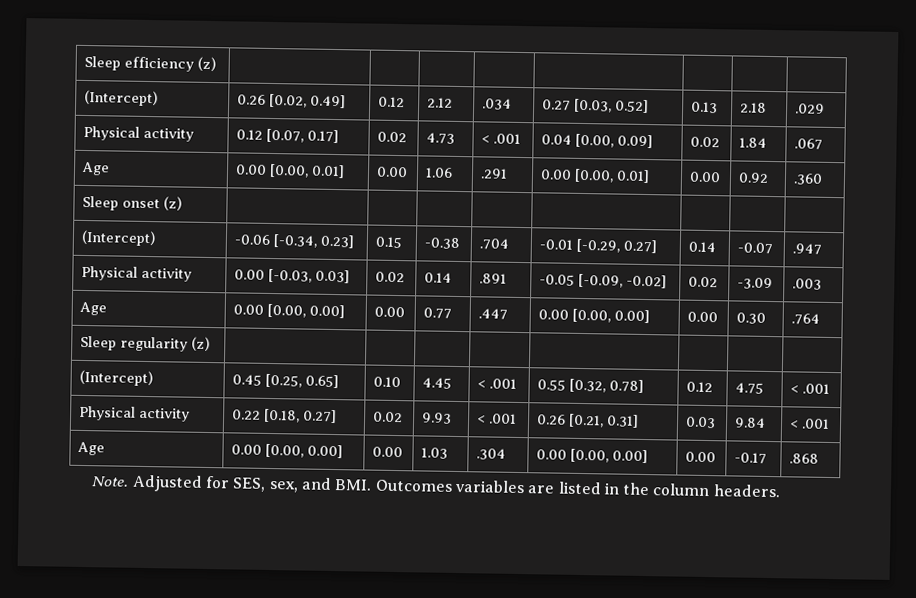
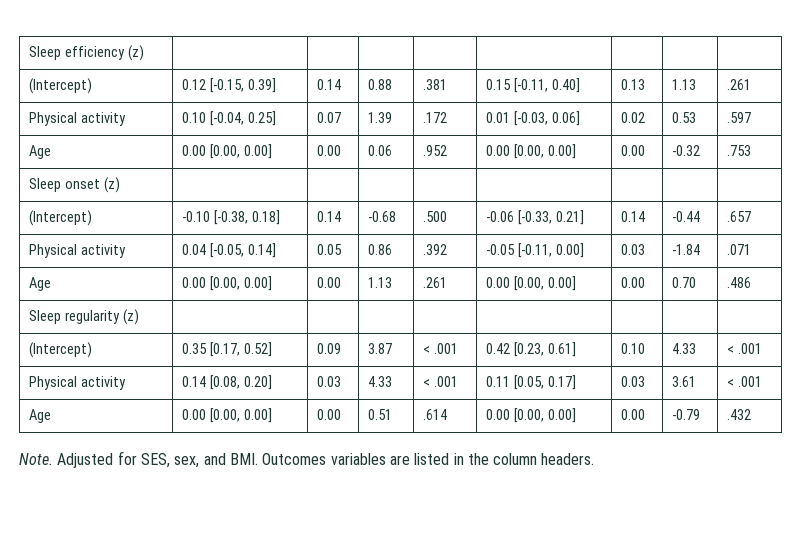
- (Intercept) | 0.26 [0.02, 0.49] | 0.12 | 2.12 | .034 | 0.27 [0.03, 0.52] | 0.13 | 2.18 | .029
- Physical activity | 0.12 [0.07, 0.17] | 0.02 | 4.73 | < .001 | 0.04 [0.00, 0.09] | 0.02 | 1.84 | .067
- Age | 0.00 [0.00, 0.01] | 0.00 | 1.06 | .291 | 0.00 [0.00, 0.01] | 0.00 | 0.92 | .360
+ (Intercept) | 0.12 [-0.15, 0.39] | 0.14 | 0.88 | .381 | 0.15 [-0.11, 0.40] | 0.13 | 1.13 | .261
+ Physical activity | 0.10 [-0.04, 0.25] | 0.07 | 1.39 | .172 | 0.01 [-0.03, 0.06] | 0.02 | 0.53 | .597
+ Age | 0.00 [0.00, 0.00] | 0.00 | 0.06 | .952 | 0.00 [0.00, 0.00] | 0.00 | -0.32 | .753
- (Intercept) | -0.06 [-0.34, 0.23] | 0.15 | -0.38 | .704 | -0.01 [-0.29, 0.27] | 0.14 | -0.07 | .947
- Physical activity | 0.00 [-0.03, 0.03] | 0.02 | 0.14 | .891 | -0.05 [-0.09, -0.02] | 0.02 | -3.09 | .003
- Age | 0.00 [0.00, 0.00] | 0.00 | 0.77 | .447 | 0.00 [0.00, 0.00] | 0.00 | 0.30 | .764
+ (Intercept) | -0.10 [-0.38, 0.18] | 0.14 | -0.68 | .500 | -0.06 [-0.33, 0.21] | 0.14 | -0.44 | .657
+ Physical activity | 0.04 [-0.05, 0.14] | 0.05 | 0.86 | .392 | -0.05 [-0.11, 0.00] | 0.03 | -1.84 | .071
+ Age | 0.00 [0.00, 0.00] | 0.00 | 1.13 | .261 | 0.00 [0.00, 0.00] | 0.00 | 0.70 | .486
- (Intercept) | 0.45 [0.25, 0.65] | 0.10 | 4.45 | < .001 | 0.55 [0.32, 0.78] | 0.12 | 4.75 | < .001
+ (Intercept) | 0.35 [0.17, 0.52] | 0.09 | 3.87 | < .001 | 0.42 [0.23, 0.61] | 0.10 | 4.33 | < .001
- Physical activity | 0.22 [0.18, 0.27] | 0.02 | 9.93 | < .001 | 0.26 [0.21, 0.31] | 0.03 | 9.84 | < .001
+ Physical activity | 0.14 [0.08, 0.20] | 0.03 | 4.33 | < .001 | 0.11 [0.05, 0.17] | 0.03 | 3.61 | < .001
- Age | 0.00 [0.00, 0.00] | 0.00 | 1.03 | .304 | 0.00 [0.00, 0.00] | 0.00 | -0.17 | .868
+ Age | 0.00 [0.00, 0.00] | 0.00 | 0.51 | .614 | 0.00 [0.00, 0.00] | 0.00 | -0.79 | .432

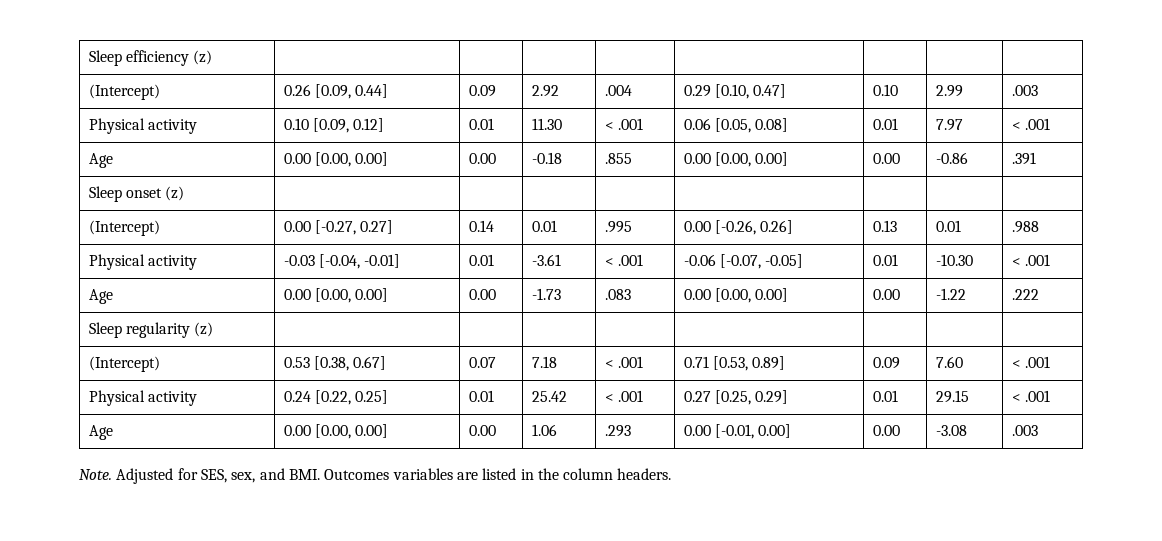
- (Intercept) | 0.12 [-0.15, 0.39] | 0.14 | 0.88 | .381 | 0.15 [-0.11, 0.40] | 0.13 | 1.13 | .261
- Physical activity | 0.10 [-0.04, 0.25] | 0.07 | 1.39 | .172 | 0.01 [-0.03, 0.06] | 0.02 | 0.53 | .597
- Age | 0.00 [0.00, 0.00] | 0.00 | 0.06 | .952 | 0.00 [0.00, 0.00] | 0.00 | -0.32 | .753
+ (Intercept) | 0.26 [0.09, 0.44] | 0.09 | 2.92 | .004 | 0.29 [0.10, 0.47] | 0.10 | 2.99 | .003
+ Physical activity | 0.10 [0.09, 0.12] | 0.01 | 11.30 | < .001 | 0.06 [0.05, 0.08] | 0.01 | 7.97 | < .001
+ Age | 0.00 [0.00, 0.00] | 0.00 | -0.18 | .855 | 0.00 [0.00, 0.00] | 0.00 | -0.86 | .391
- (Intercept) | -0.10 [-0.38, 0.18] | 0.14 | -0.68 | .500 | -0.06 [-0.33, 0.21] | 0.14 | -0.44 | .657
- Physical activity | 0.04 [-0.05, 0.14] | 0.05 | 0.86 | .392 | -0.05 [-0.11, 0.00] | 0.03 | -1.84 | .071
- Age | 0.00 [0.00, 0.00] | 0.00 | 1.13 | .261 | 0.00 [0.00, 0.00] | 0.00 | 0.70 | .486
+ (Intercept) | 0.00 [-0.27, 0.27] | 0.14 | 0.01 | .995 | 0.00 [-0.26, 0.26] | 0.13 | 0.01 | .988
+ Physical activity | -0.03 [-0.04, -0.01] | 0.01 | -3.61 | < .001 | -0.06 [-0.07, -0.05] | 0.01 | -10.30 | < .001
+ Age | 0.00 [0.00, 0.00] | 0.00 | -1.73 | .083 | 0.00 [0.00, 0.00] | 0.00 | -1.22 | .222
- (Intercept) | 0.35 [0.17, 0.52] | 0.09 | 3.87 | < .001 | 0.42 [0.23, 0.61] | 0.10 | 4.33 | < .001
- Physical activity | 0.14 [0.08, 0.20] | 0.03 | 4.33 | < .001 | 0.11 [0.05, 0.17] | 0.03 | 3.61 | < .001
- Age | 0.00 [0.00, 0.00] | 0.00 | 0.51 | .614 | 0.00 [0.00, 0.00] | 0.00 | -0.79 | .432
+ (Intercept) | 0.53 [0.38, 0.67] | 0.07 | 7.18 | < .001 | 0.71 [0.53, 0.89] | 0.09 | 7.60 | < .001
+ Physical activity | 0.24 [0.22, 0.25] | 0.01 | 25.42 | < .001 | 0.27 [0.25, 0.29] | 0.01 | 29.15 | < .001
+ Age | 0.00 [0.00, 0.00] | 0.00 | 1.06 | .293 | 0.00 [-0.01, 0.00] | 0.00 | -3.08 | .003

